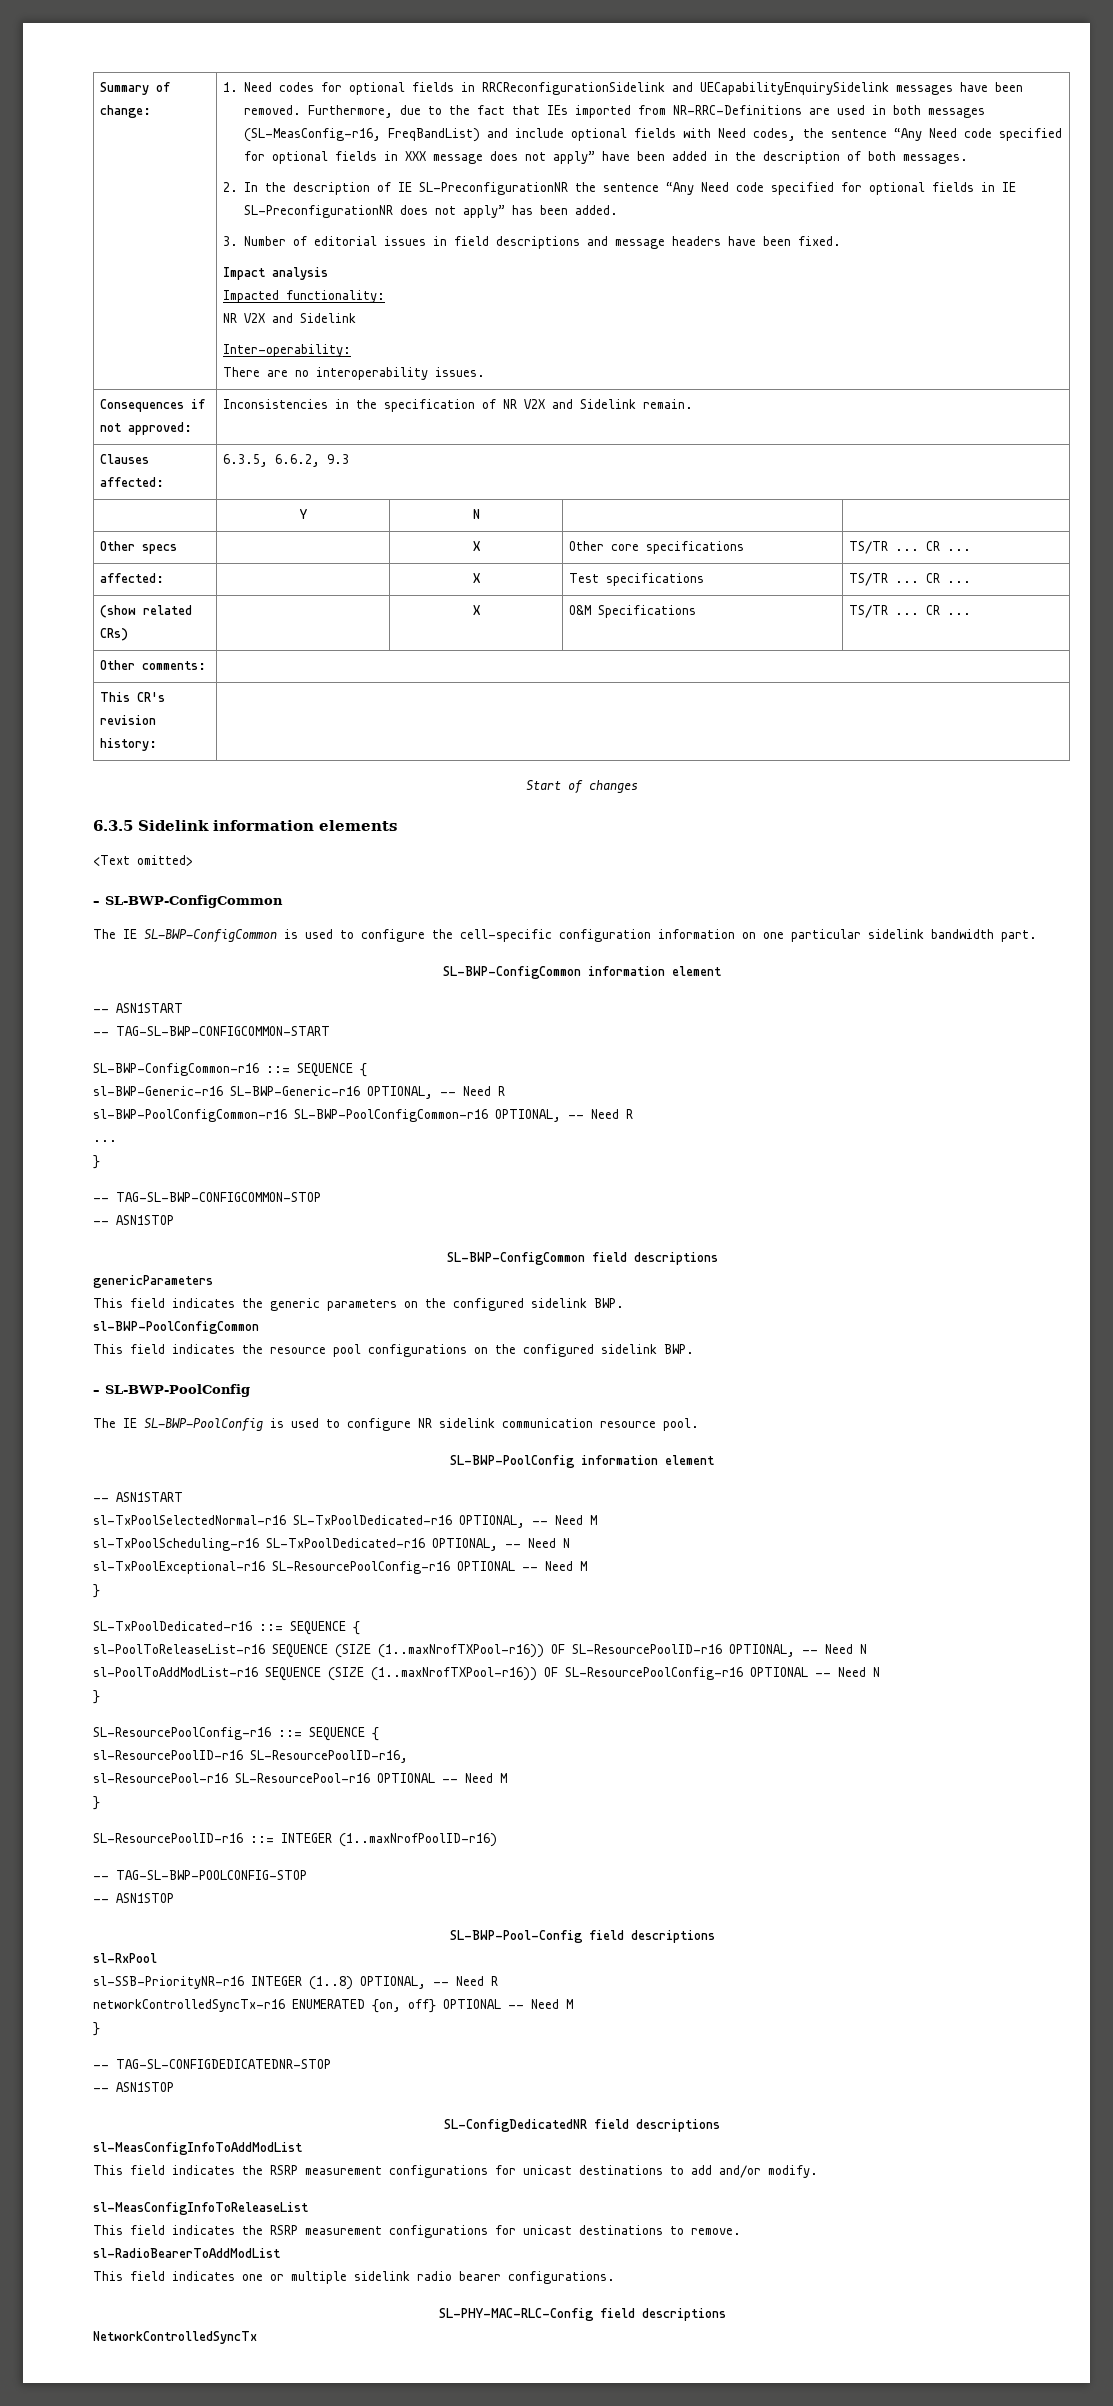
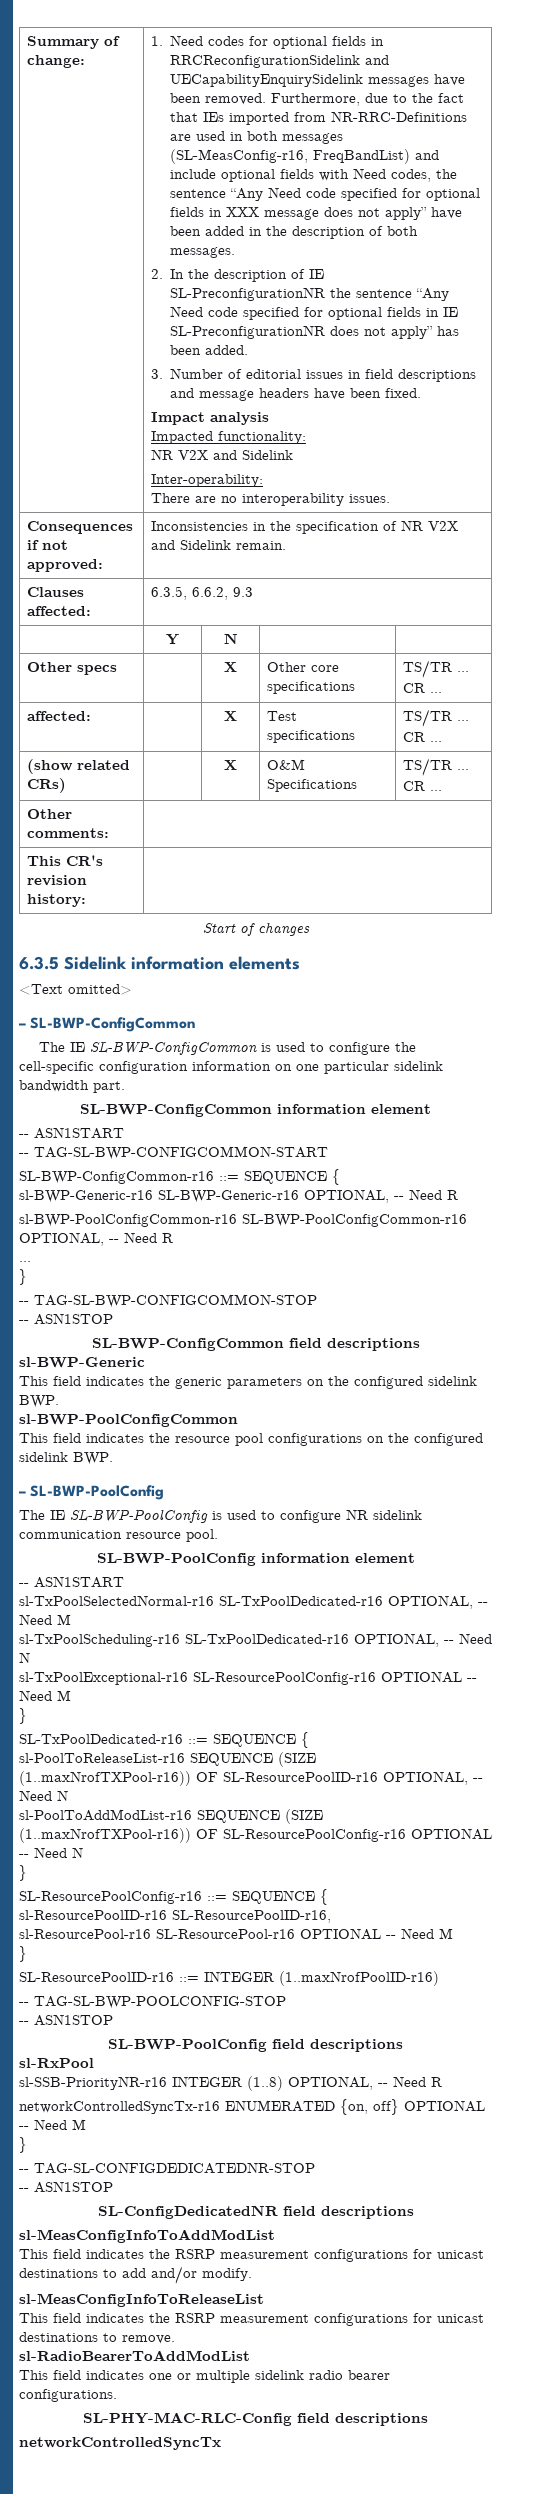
- genericParameters
+ sl-BWP-Generic
- SL-BWP-Pool-Config field descriptions
+ SL-BWP-PoolConfig field descriptions
- NetworkControlledSyncTx
+ networkControlledSyncTx

